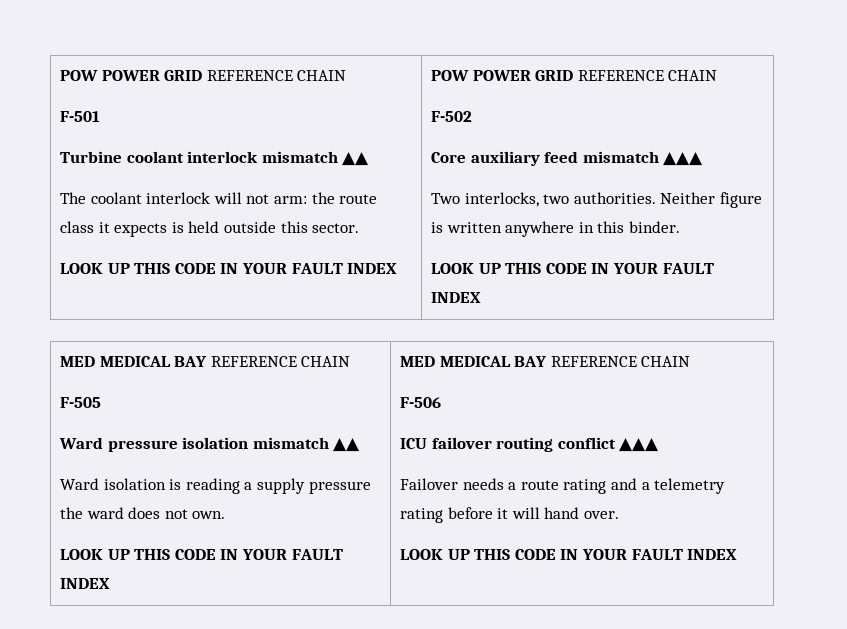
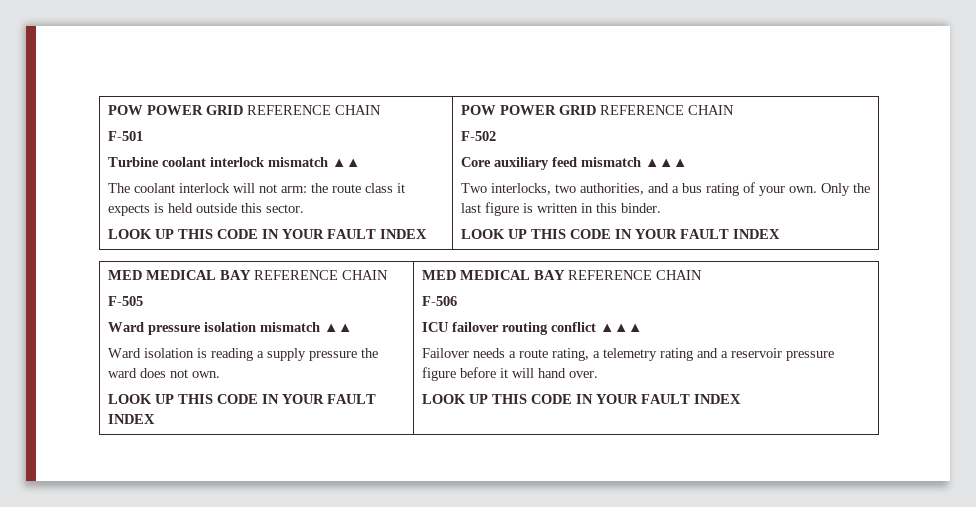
- Two interlocks, two authorities. Neither figure is written anywhere in this binder.
+ Two interlocks, two authorities, and a bus rating of your own. Only the last figure is written in this binder.
- Failover needs a route rating and a telemetry rating before it will hand over.
+ Failover needs a route rating, a telemetry rating and a reservoir pressure figure before it will hand over.

